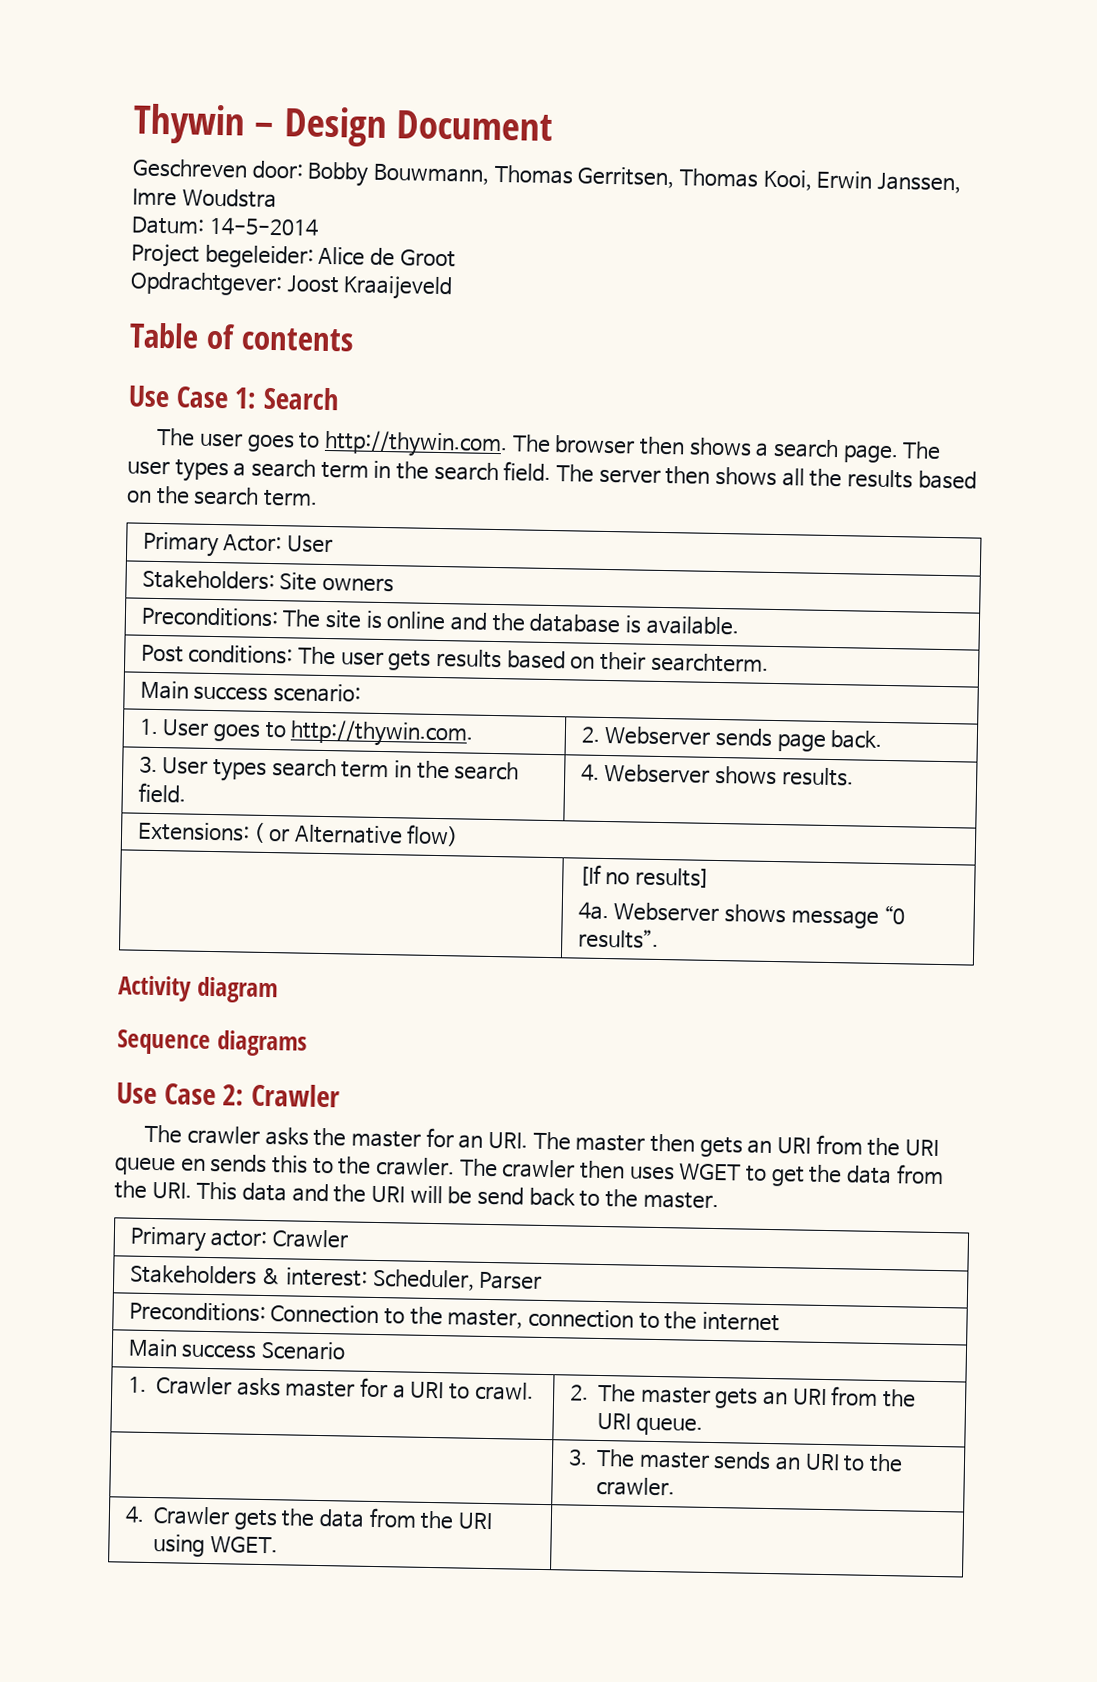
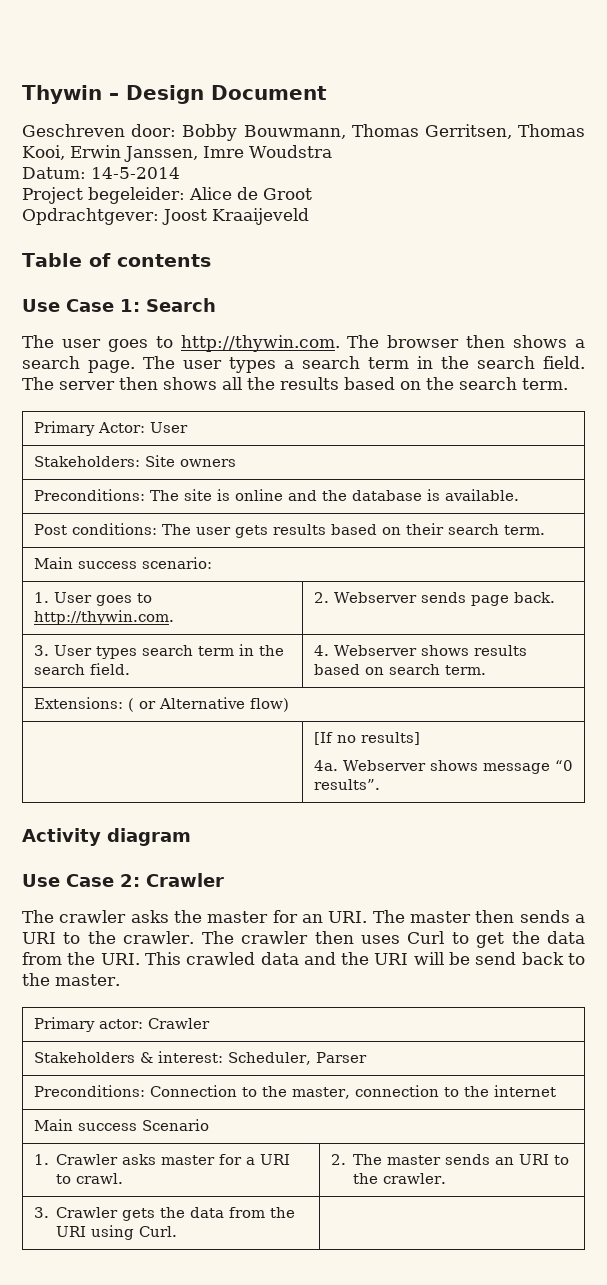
- Post conditions: The user gets results based on their searchterm.
+ Post conditions: The user gets results based on their search term.
- 3. User types search term in the search field. | 4. Webserver shows results.
+ 3. User types search term in the search field. | 4. Webserver shows results based on search term.
- Sequence diagrams
- The crawler asks the master for an URI. The master then gets an URI from the URI queue en sends this to the crawler.
+ The crawler asks the master for an URI. The master then sends a URI to the crawler.
- The crawler then uses WGET to get the data from the URI. This data and the URI will be send back to the master.
+ The crawler then uses Curl to get the data from the URI. This crawled data and the URI will be send back to the master.
- 1. Crawler asks master for a URI to crawl. | 2. The master gets an URI from the URI queue.
- | 3. The master sends an URI to the crawler.
+ 1. Crawler asks master for a URI to crawl. | 2. The master sends an URI to the crawler.
- 4. Crawler gets the data from the URI using WGET. |
+ 3. Crawler gets the data from the URI using Curl. |

